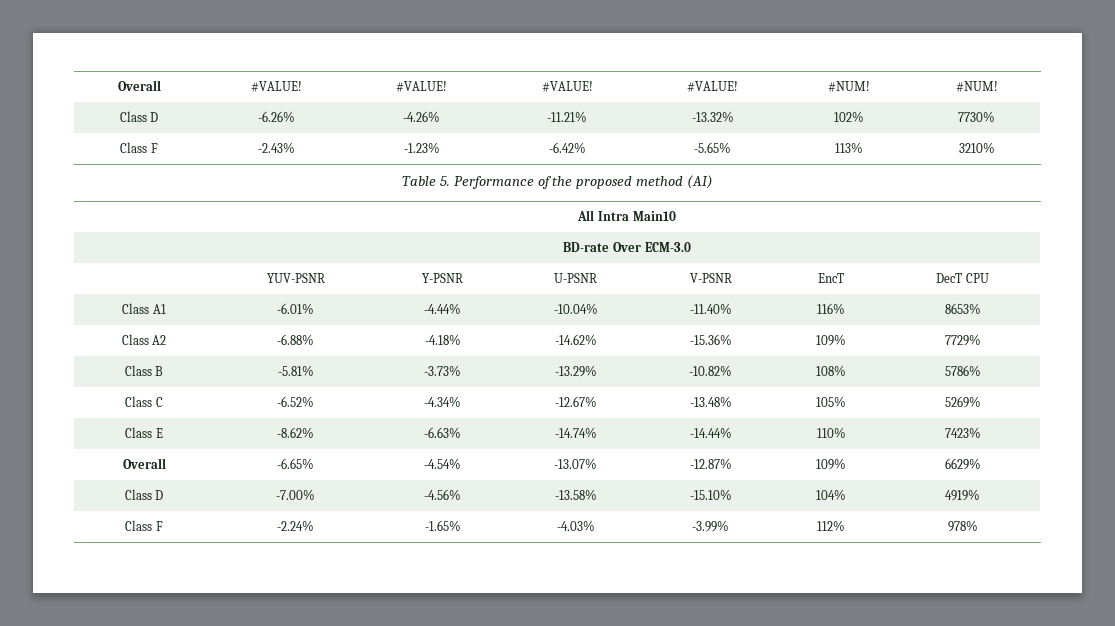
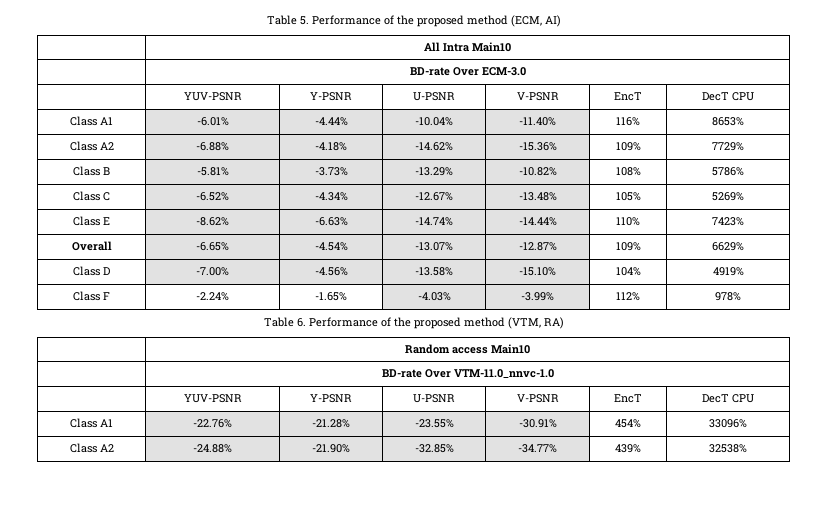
- Overall | #VALUE! | #VALUE! | #VALUE! | #VALUE! | #NUM! | #NUM!
- Class D | -6.26% | -4.26% | -11.21% | -13.32% | 102% | 7730%
- Class F | -2.43% | -1.23% | -6.42% | -5.65% | 113% | 3210%
- Table 5. Performance of the proposed method (AI)
+ Table 5. Performance of the proposed method (ECM, AI)
+ Table 6. Performance of the proposed method (VTM, RA)
+ | Random access Main10
+ | BD-rate Over VTM-11.0_nnvc-1.0
+ | YUV-PSNR | Y-PSNR | U-PSNR | V-PSNR | EncT | DecT CPU
+ Class A1 | -22.76% | -21.28% | -23.55% | -30.91% | 454% | 33096%
+ Class A2 | -24.88% | -21.90% | -32.85% | -34.77% | 439% | 32538%

